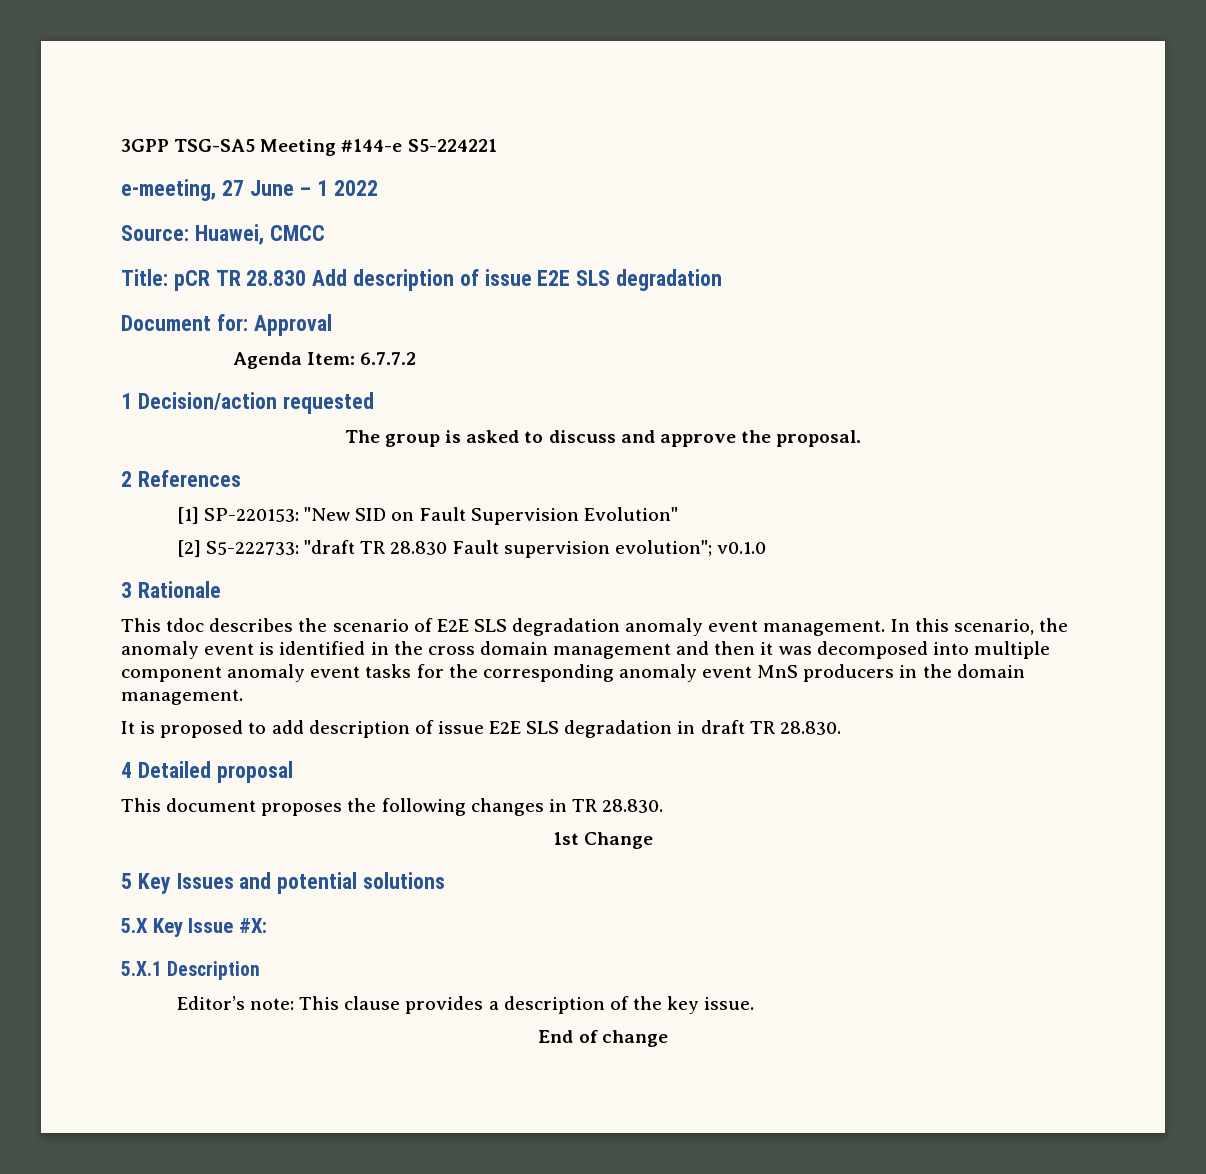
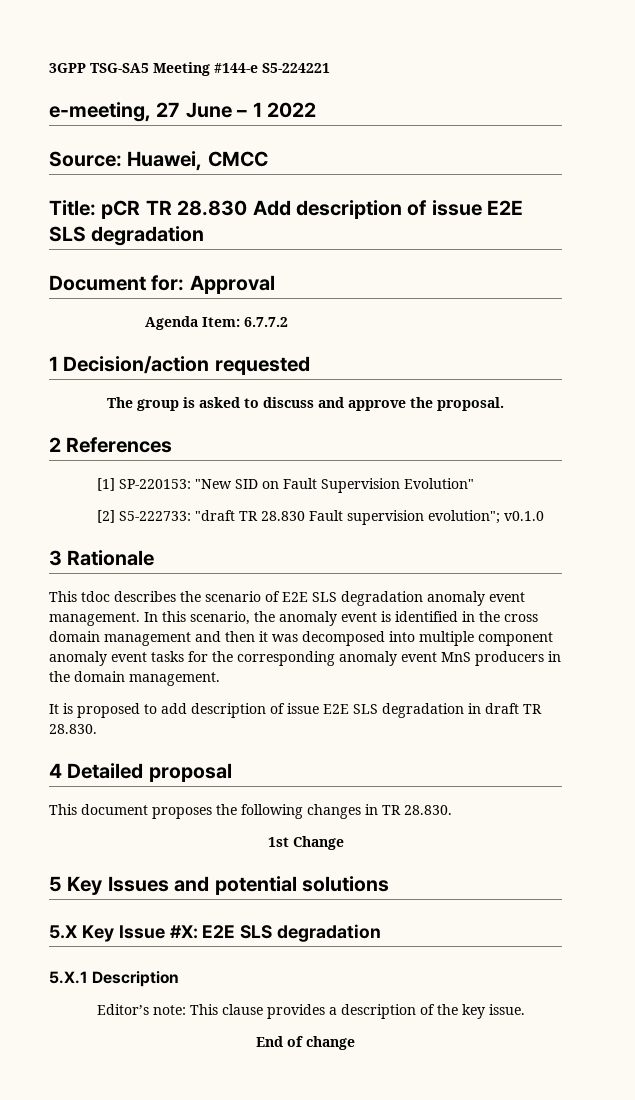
- 5.X Key Issue #X:
+ 5.X Key Issue #X: E2E SLS degradation

